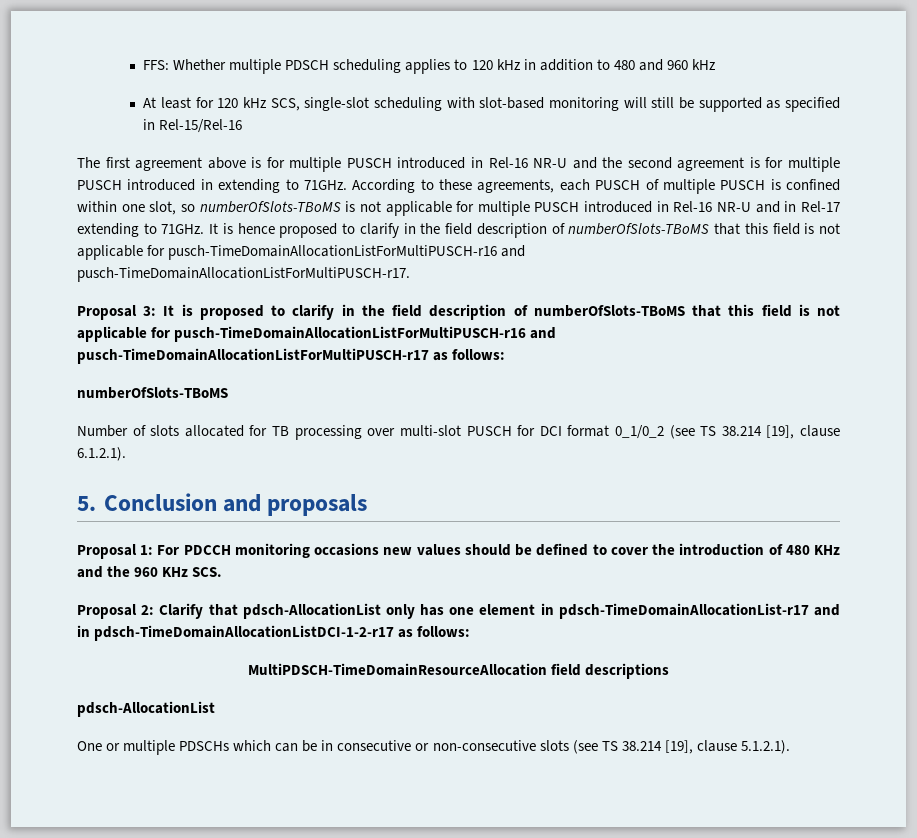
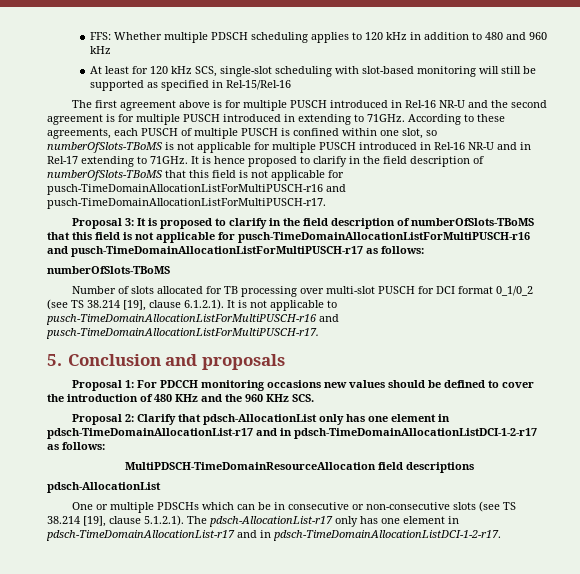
- Number of slots allocated for TB processing over multi-slot PUSCH for DCI format 0_1/0_2 (see TS 38.214 [19], clause 6.1.2.1).
+ Number of slots allocated for TB processing over multi-slot PUSCH for DCI format 0_1/0_2 (see TS 38.214 [19], clause 6.1.2.1). It is not applicable to pusch-TimeDomainAllocationListForMultiPUSCH-r16 and pusch-TimeDomainAllocationListForMultiPUSCH-r17.
- One or multiple PDSCHs which can be in consecutive or non-consecutive slots (see TS 38.214 [19], clause 5.1.2.1).
+ One or multiple PDSCHs which can be in consecutive or non-consecutive slots (see TS 38.214 [19], clause 5.1.2.1). The pdsch-AllocationList-r17 only has one element in pdsch-TimeDomainAllocationList-r17 and in pdsch-TimeDomainAllocationListDCI-1-2-r17.

